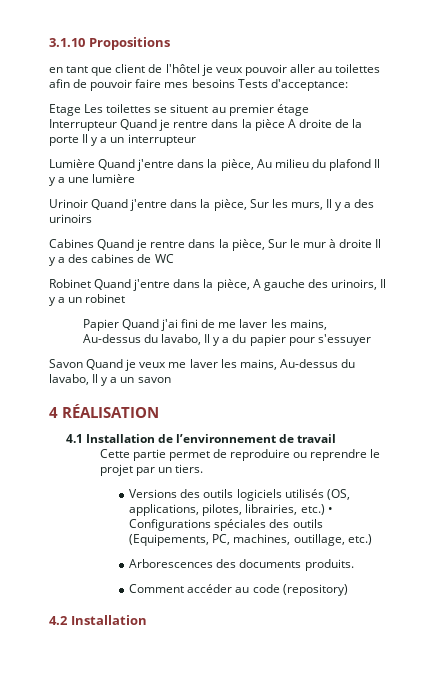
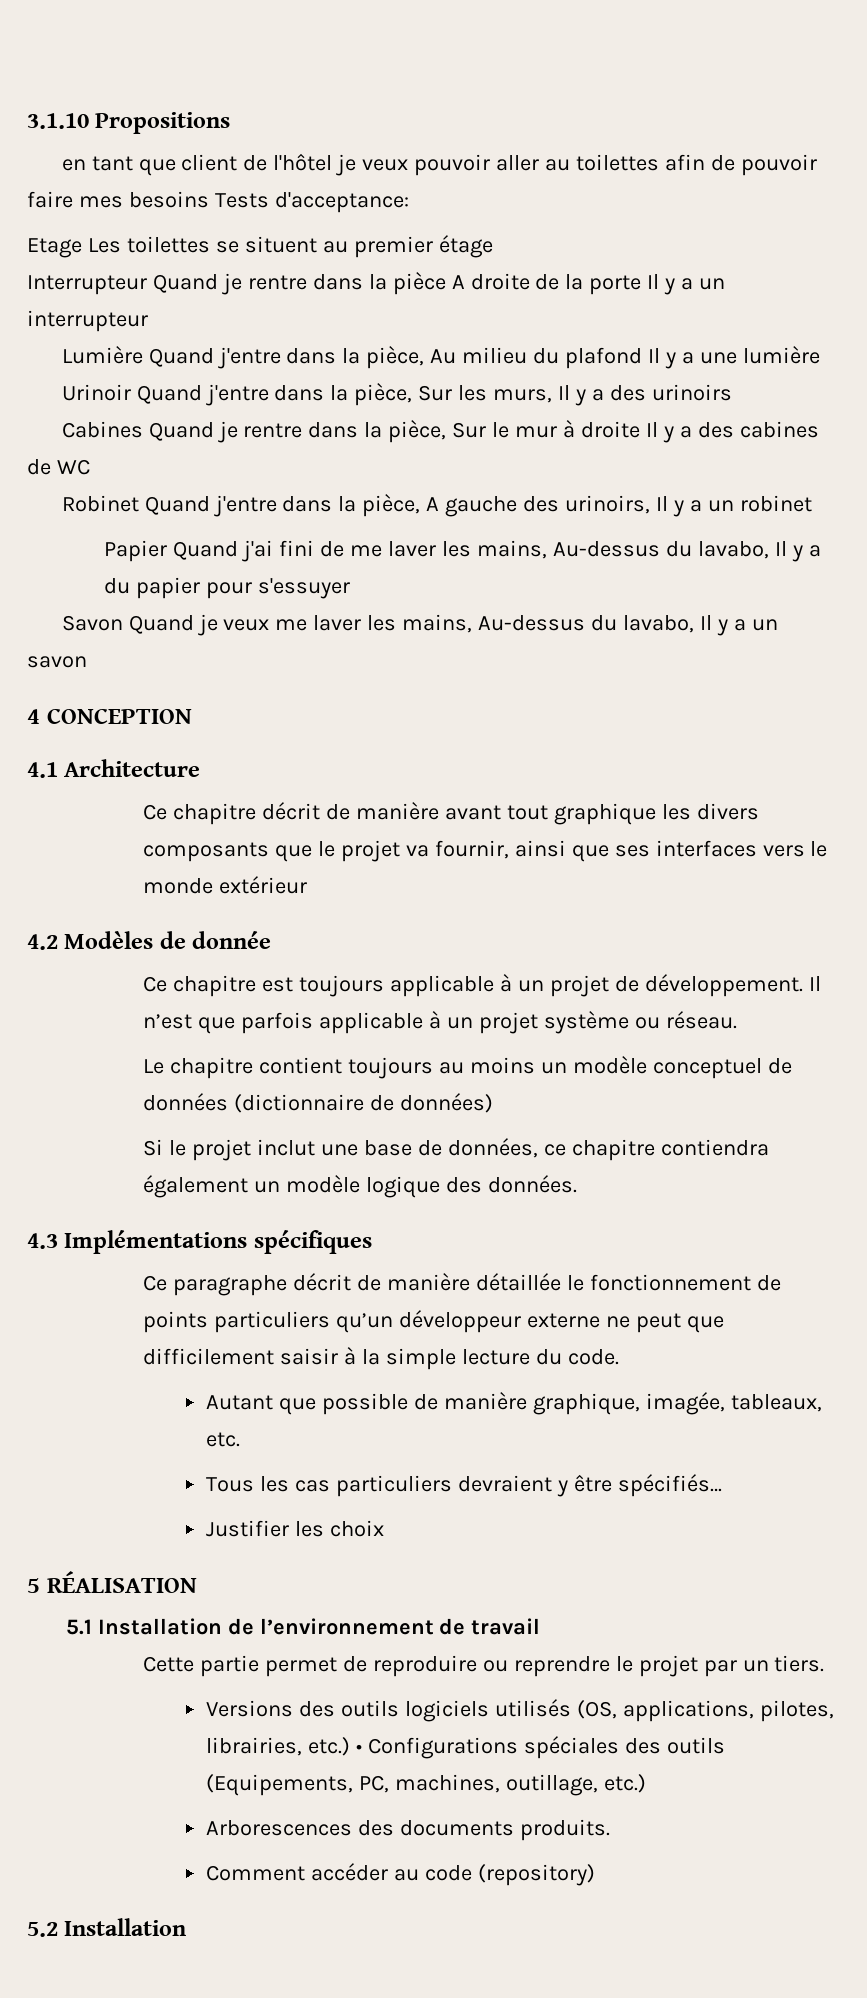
- 4 RÉALISATION
+ 4 CONCEPTION
+ 4.1 Architecture
+ Ce chapitre décrit de manière avant tout graphique les divers composants que le projet va fournir, ainsi que ses interfaces vers le monde extérieur
+ 4.2 Modèles de donnée
+ Ce chapitre est toujours applicable à un projet de développement. Il n’est que parfois applicable à un projet système ou réseau.
+ Le chapitre contient toujours au moins un modèle conceptuel de données (dictionnaire de données)
+ Si le projet inclut une base de données, ce chapitre contiendra également un modèle logique des données.
+ 4.3 Implémentations spécifiques
+ Ce paragraphe décrit de manière détaillée le fonctionnement de points particuliers qu’un développeur externe ne peut que difficilement saisir à la simple lecture du code.
+ Autant que possible de manière graphique, imagée, tableaux, etc.
+ Tous les cas particuliers devraient y être spécifiés…
+ Justifier les choix
+ 5 RÉALISATION
- 4.1 Installation de l’environnement de travail
+ 5.1 Installation de l’environnement de travail
- 4.2 Installation
+ 5.2 Installation

